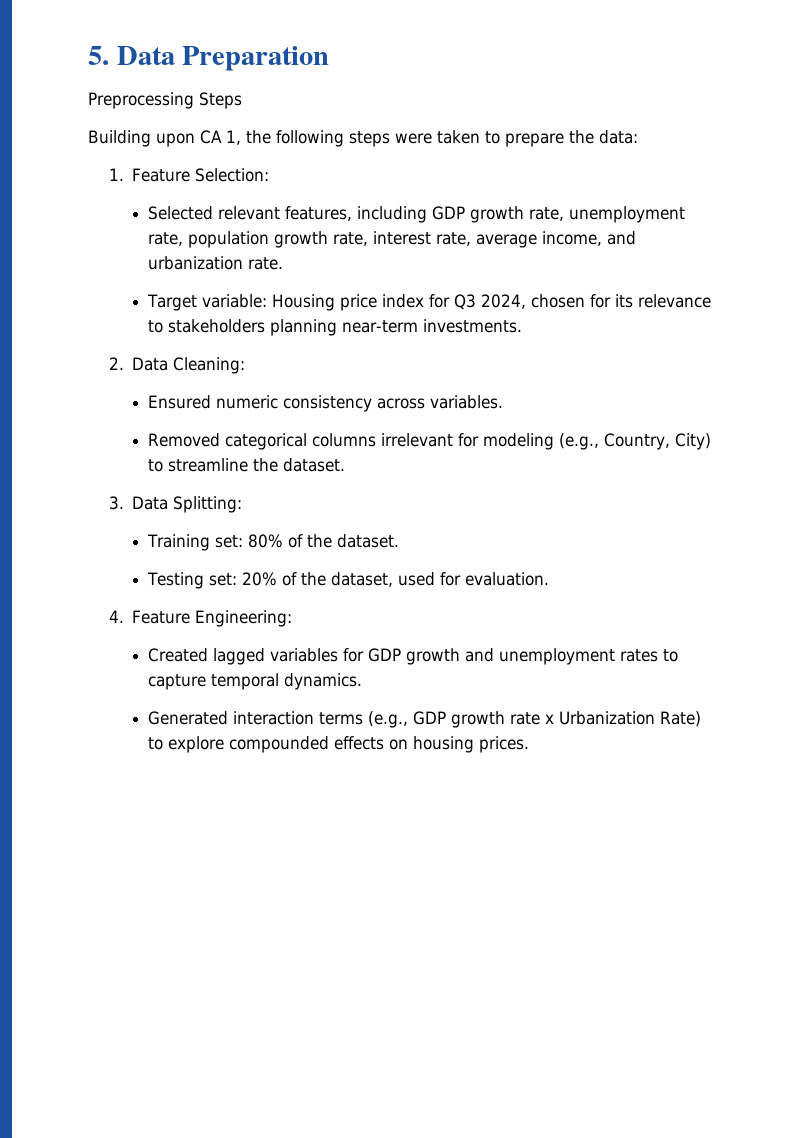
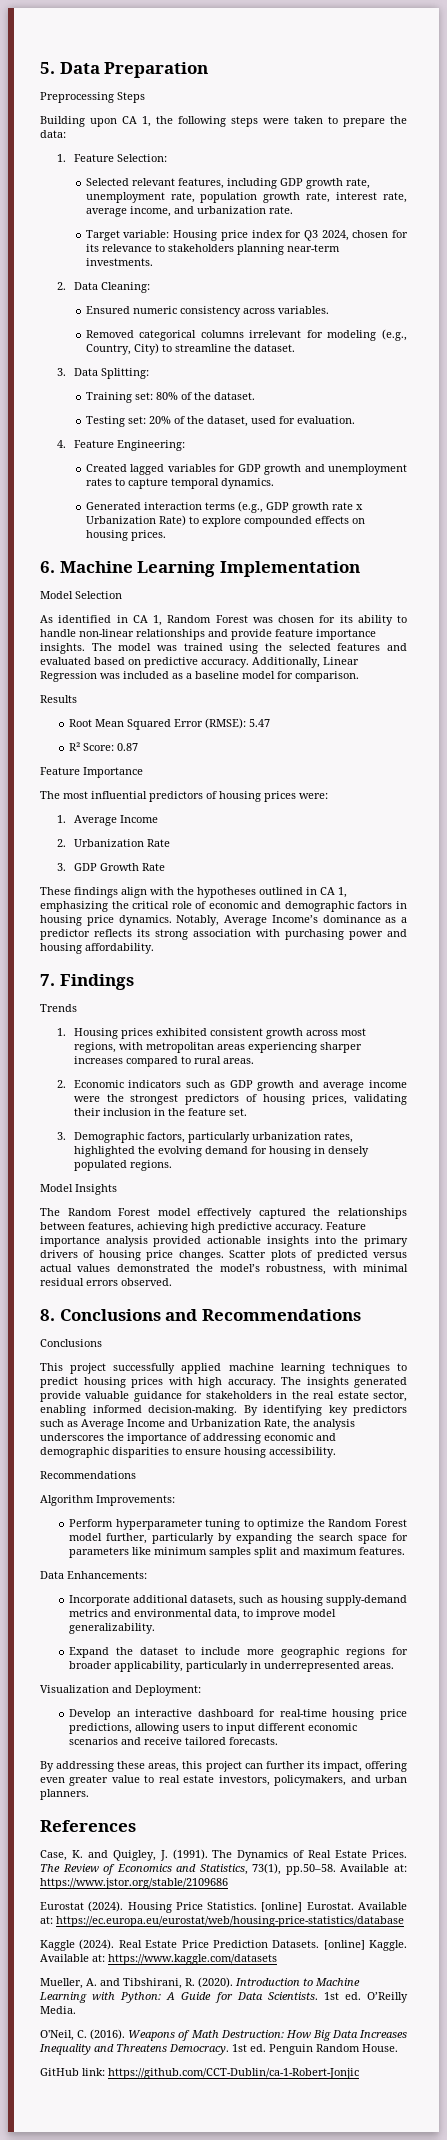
+ 6. Machine Learning Implementation
+ Model Selection
+ As identified in CA 1, Random Forest was chosen for its ability to handle non-linear relationships and provide feature importance insights. The model was trained using the selected features and evaluated based on predictive accuracy. Additionally, Linear Regression was included as a baseline model for comparison.
+ Results
+ Root Mean Squared Error (RMSE): 5.47
+ R² Score: 0.87
+ Feature Importance
+ The most influential predictors of housing prices were:
+ 1. Average Income
+ 2. Urbanization Rate
+ 3. GDP Growth Rate
+ These findings align with the hypotheses outlined in CA 1, emphasizing the critical role of economic and demographic factors in housing price dynamics. Notably, Average Income’s dominance as a predictor reflects its strong association with purchasing power and housing affordability.
+ 7. Findings
+ Trends
+ 1. Housing prices exhibited consistent growth across most regions, with metropolitan areas experiencing sharper increases compared to rural areas.
+ 2. Economic indicators such as GDP growth and average income were the strongest predictors of housing prices, validating their inclusion in the feature set.
+ 3. Demographic factors, particularly urbanization rates, highlighted the evolving demand for housing in densely populated regions.
+ Model Insights
+ The Random Forest model effectively captured the relationships between features, achieving high predictive accuracy. Feature importance analysis provided actionable insights into the primary drivers of housing price changes. Scatter plots of predicted versus actual values demonstrated the model’s robustness, with minimal residual errors observed.
+ 8. Conclusions and Recommendations
+ Conclusions
+ This project successfully applied machine learning techniques to predict housing prices with high accuracy. The insights generated provide valuable guidance for stakeholders in the real estate sector, enabling informed decision-making. By identifying key predictors such as Average Income and Urbanization Rate, the analysis underscores the importance of addressing economic and demographic disparities to ensure housing accessibility.
+ Recommendations
+ Algorithm Improvements:
+ Perform hyperparameter tuning to optimize the Random Forest model further, particularly by expanding the search space for parameters like minimum samples split and maximum features.
+ Data Enhancements:
+ Incorporate additional datasets, such as housing supply-demand metrics and environmental data, to improve model generalizability.
+ Expand the dataset to include more geographic regions for broader applicability, particularly in underrepresented areas.
+ Visualization and Deployment:
+ Develop an interactive dashboard for real-time housing price predictions, allowing users to input different economic scenarios and receive tailored forecasts.
+ By addressing these areas, this project can further its impact, offering even greater value to real estate investors, policymakers, and urban planners.
+ References
+ Case, K. and Quigley, J. (1991). The Dynamics of Real Estate Prices. The Review of Economics and Statistics, 73(1), pp.50–58. Available at: https://www.jstor.org/stable/2109686
+ Eurostat (2024). Housing Price Statistics. [online] Eurostat. Available at: https://ec.europa.eu/eurostat/web/housing-price-statistics/database
+ Kaggle (2024). Real Estate Price Prediction Datasets. [online] Kaggle. Available at: https://www.kaggle.com/datasets
+ Mueller, A. and Tibshirani, R. (2020). Introduction to Machine Learning with Python: A Guide for Data Scientists. 1st ed. O’Reilly Media.
+ O'Neil, C. (2016). Weapons of Math Destruction: How Big Data Increases Inequality and Threatens Democracy. 1st ed. Penguin Random House.
+ GitHub link: https://github.com/CCT-Dublin/ca-1-Robert-Jonjic

